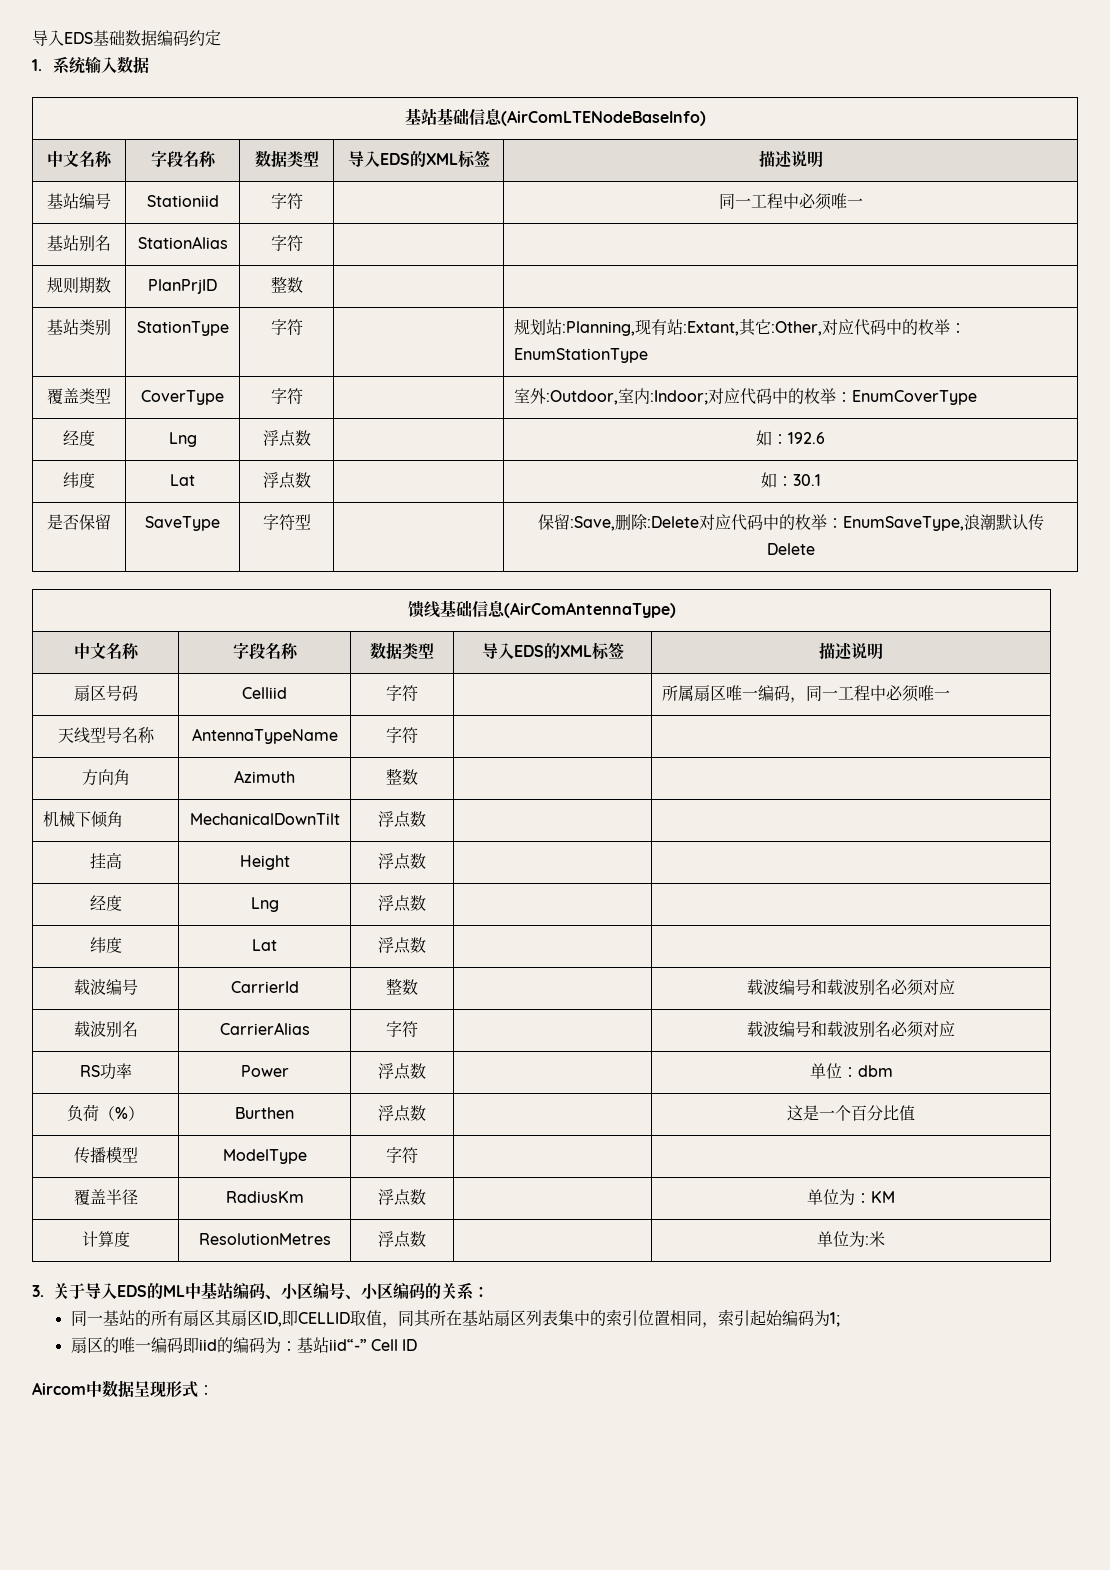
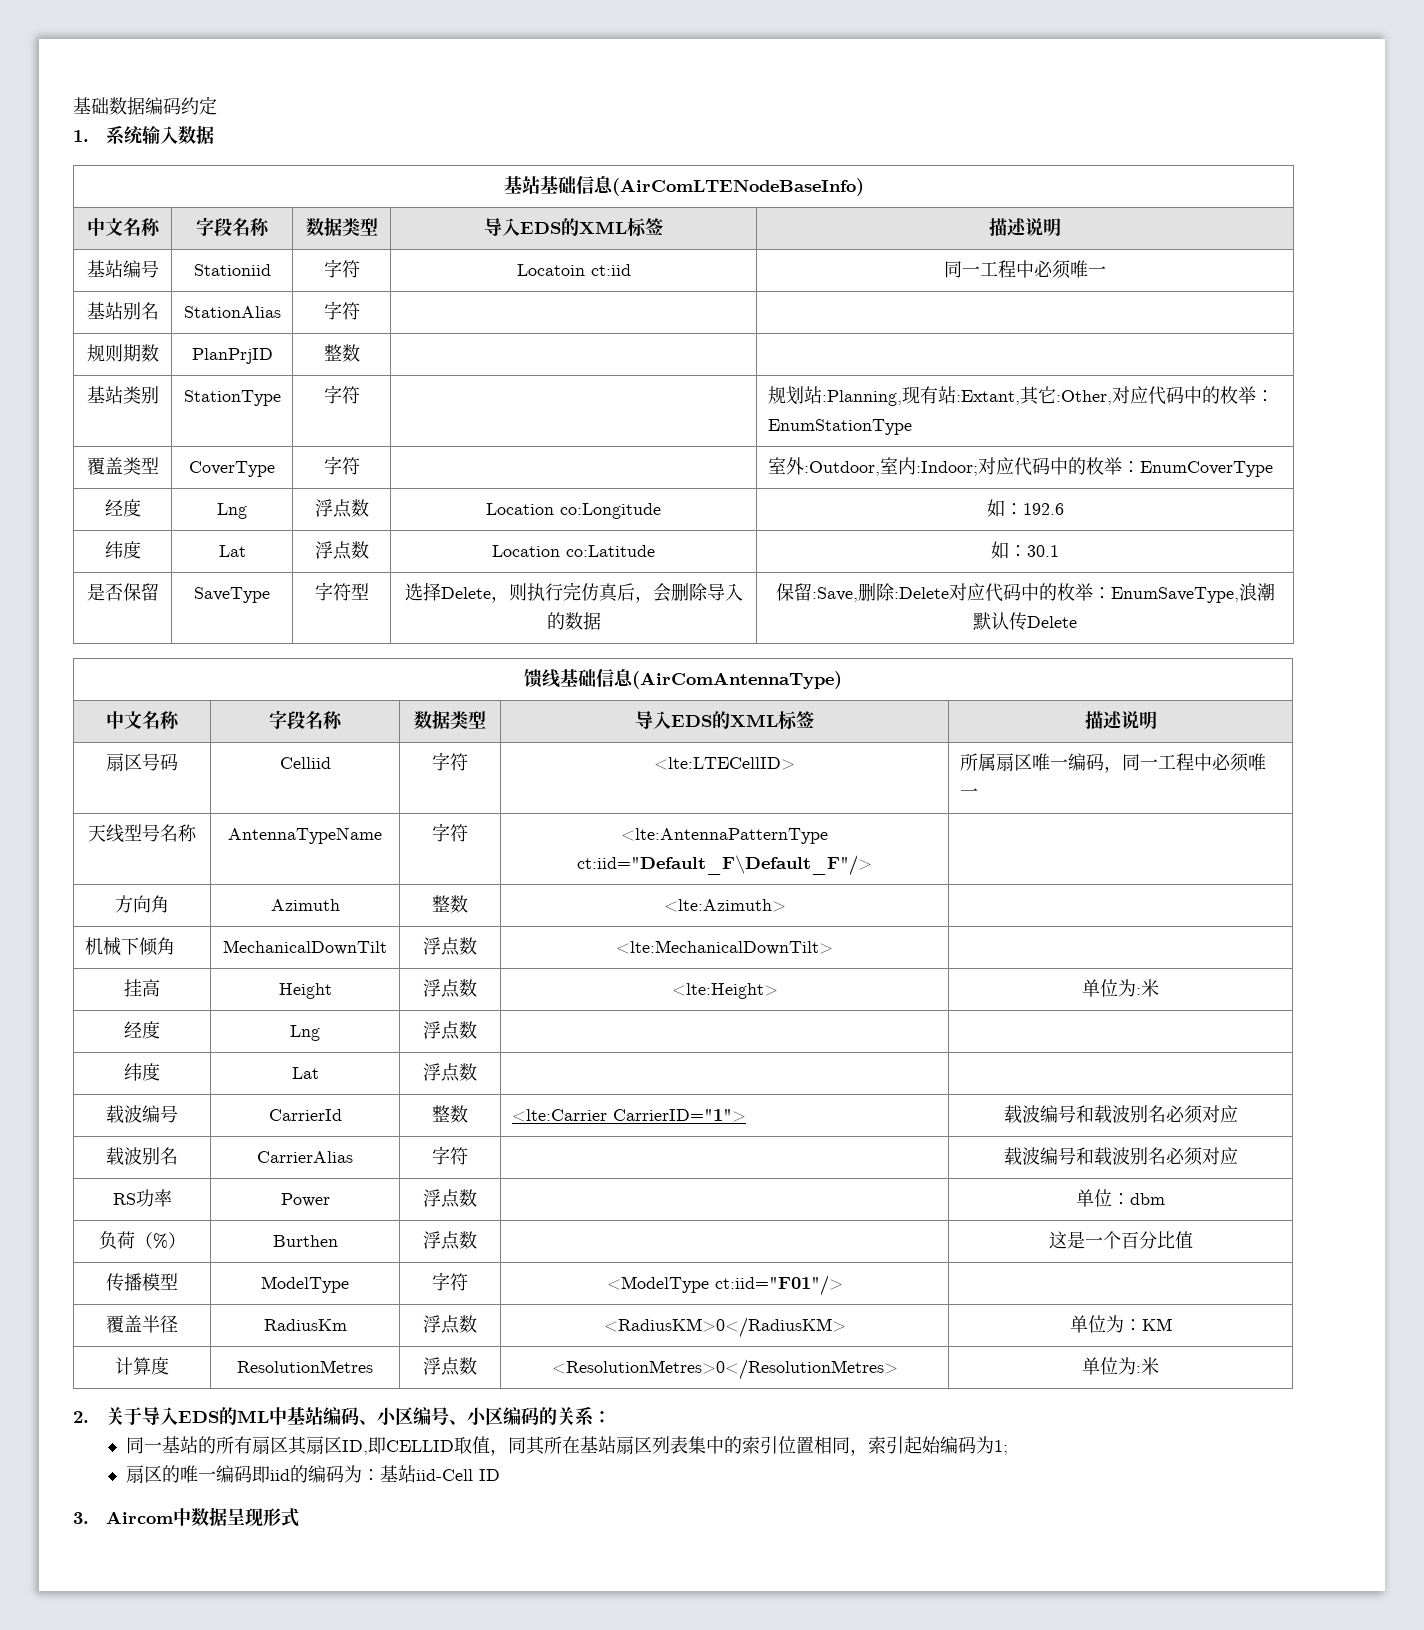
- 导入EDS基础数据编码约定
+ 基础数据编码约定
- 基站编号 | Stationiid | 字符 | | 同一工程中必须唯一
+ 基站编号 | Stationiid | 字符 | Locatoin ct:iid | 同一工程中必须唯一
- 经度 | Lng | 浮点数 | | 如：192.6
+ 经度 | Lng | 浮点数 | Location co:Longitude | 如：192.6
- 纬度 | Lat | 浮点数 | | 如：30.1
+ 纬度 | Lat | 浮点数 | Location co:Latitude | 如：30.1
- 是否保留 | SaveType | 字符型 | | 保留:Save,删除:Delete对应代码中的枚举：EnumSaveType,浪潮默认传Delete
+ 是否保留 | SaveType | 字符型 | 选择Delete，则执行完仿真后，会删除导入的数据 | 保留:Save,删除:Delete对应代码中的枚举：EnumSaveType,浪潮默认传Delete
- 扇区号码 | Celliid | 字符 | | 所属扇区唯一编码，同一工程中必须唯一
+ 扇区号码 | Celliid | 字符 | <lte:LTECellID> | 所属扇区唯一编码，同一工程中必须唯一
- 天线型号名称 | AntennaTypeName | 字符 | |
+ 天线型号名称 | AntennaTypeName | 字符 | <lte:AntennaPatternType ct:iid="Default_F\Default_F"/> |
- 方向角 | Azimuth | 整数 | |
+ 方向角 | Azimuth | 整数 | <lte:Azimuth> |
- 机械下倾角 | MechanicalDownTilt | 浮点数 | |
+ 机械下倾角 | MechanicalDownTilt | 浮点数 | <lte:MechanicalDownTilt> |
- 挂高 | Height | 浮点数 | |
+ 挂高 | Height | 浮点数 | <lte:Height> | 单位为:米
- 载波编号 | CarrierId | 整数 | | 载波编号和载波别名必须对应
+ 载波编号 | CarrierId | 整数 | <lte:Carrier CarrierID="1"> | 载波编号和载波别名必须对应
- 传播模型 | ModelType | 字符 | |
+ 传播模型 | ModelType | 字符 | <ModelType ct:iid="F01"/> |
- 覆盖半径 | RadiusKm | 浮点数 | | 单位为：KM
+ 覆盖半径 | RadiusKm | 浮点数 | <RadiusKM>0</RadiusKM> | 单位为：KM
- 计算度 | ResolutionMetres | 浮点数 | | 单位为:米
- 3.关于导入EDS的ML中基站编码、小区编号、小区编码的关系：
+ 计算度 | ResolutionMetres | 浮点数 | <ResolutionMetres>0</ResolutionMetres> | 单位为:米
+ 2.关于导入EDS的ML中基站编码、小区编号、小区编码的关系：
- 扇区的唯一编码即iid的编码为：基站iid“-” Cell ID
+ 扇区的唯一编码即iid的编码为：基站iid-Cell ID
- Aircom中数据呈现形式：
+ 3. Aircom中数据呈现形式

